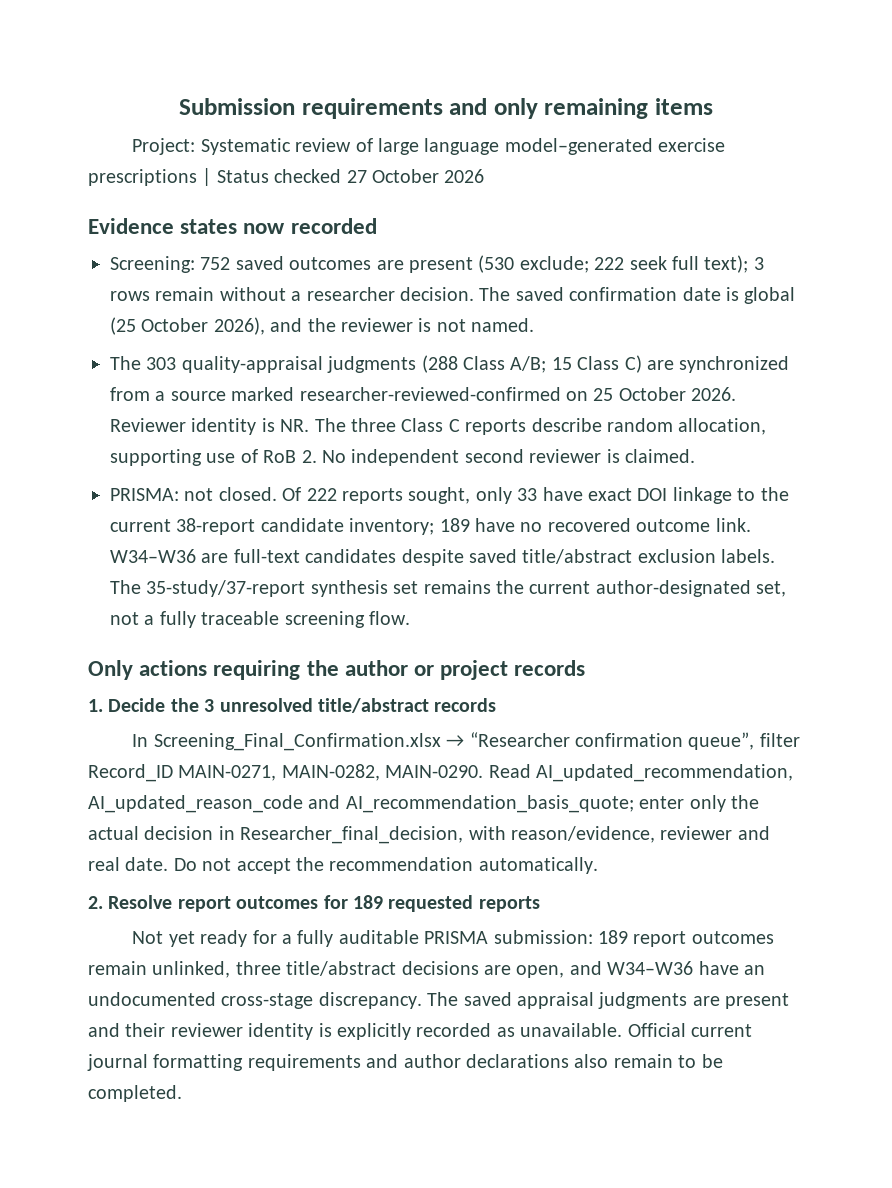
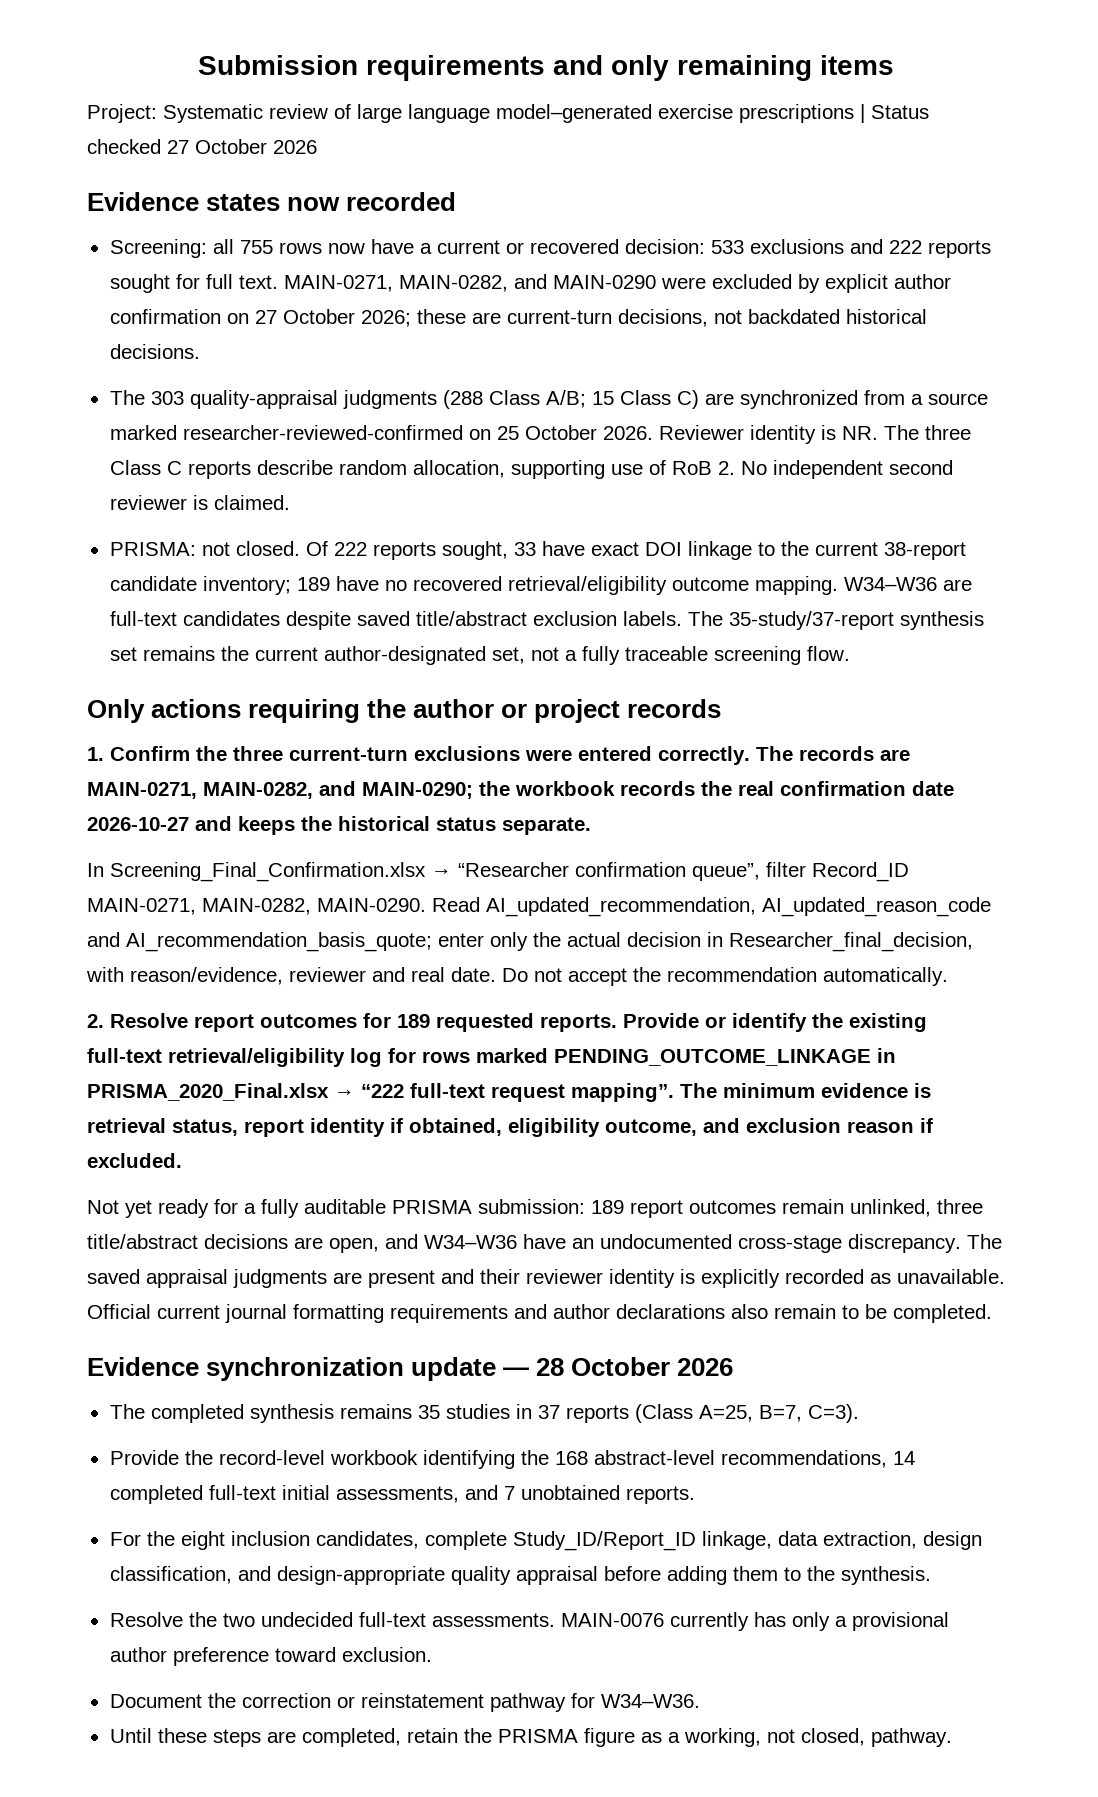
- Screening: 752 saved outcomes are present (530 exclude; 222 seek full text); 3 rows remain without a researcher decision. The saved confirmation date is global (25 October 2026), and the reviewer is not named.
+ Screening: all 755 rows now have a current or recovered decision: 533 exclusions and 222 reports sought for full text. MAIN-0271, MAIN-0282, and MAIN-0290 were excluded by explicit author confirmation on 27 October 2026; these are current-turn decisions, not backdated historical decisions.
- Of 222 reports sought, only 33 have exact DOI linkage to the current 38-report candidate inventory; 189 have no recovered outcome link.
+ Of 222 reports sought, 33 have exact DOI linkage to the current 38-report candidate inventory; 189 have no recovered retrieval/eligibility outcome mapping.
- 1. Decide the 3 unresolved title/abstract records
+ 1. Confirm the three current-turn exclusions were entered correctly. The records are MAIN-0271, MAIN-0282, and MAIN-0290; the workbook records the real confirmation date 2026-10-27 and keeps the historical status separate.
- 2. Resolve report outcomes for 189 requested reports
+ 2. Resolve report outcomes for 189 requested reports. Provide or identify the existing full-text retrieval/eligibility log for rows marked PENDING_OUTCOME_LINKAGE in PRISMA_2020_Final.xlsx → “222 full-text request mapping”. The minimum evidence is retrieval status, report identity if obtained, eligibility outcome, and exclusion reason if excluded.
+ Evidence synchronization update — 28 October 2026
+ The completed synthesis remains 35 studies in 37 reports (Class A=25, B=7, C=3).
+ Provide the record-level workbook identifying the 168 abstract-level recommendations, 14 completed full-text initial assessments, and 7 unobtained reports.
+ For the eight inclusion candidates, complete Study_ID/Report_ID linkage, data extraction, design classification, and design-appropriate quality appraisal before adding them to the synthesis.
+ Resolve the two undecided full-text assessments. MAIN-0076 currently has only a provisional author preference toward exclusion.
+ Document the correction or reinstatement pathway for W34–W36.
+ Until these steps are completed, retain the PRISMA figure as a working, not closed, pathway.

